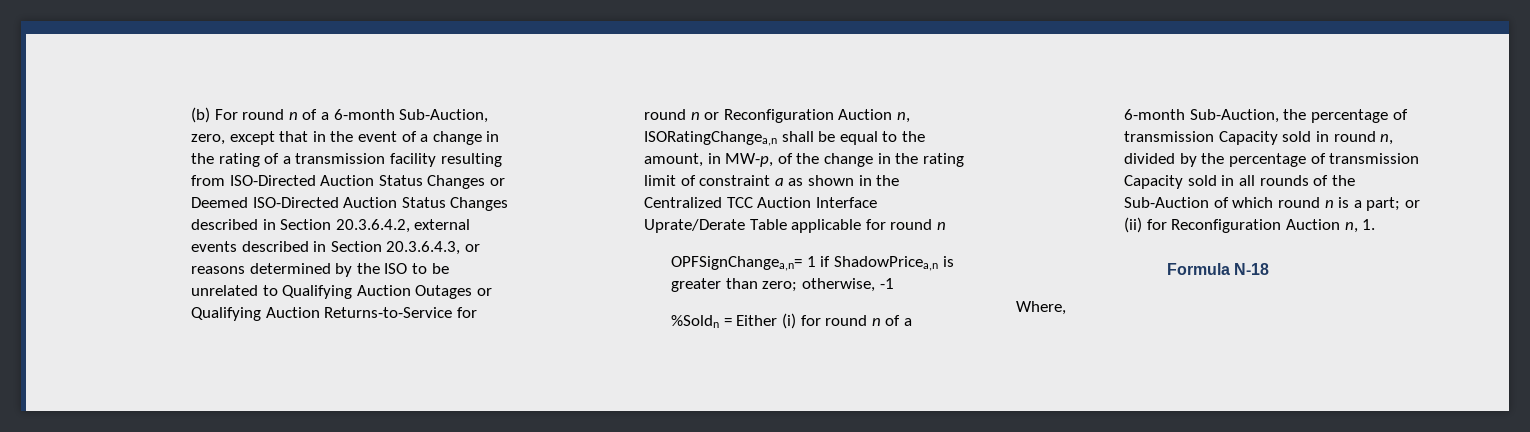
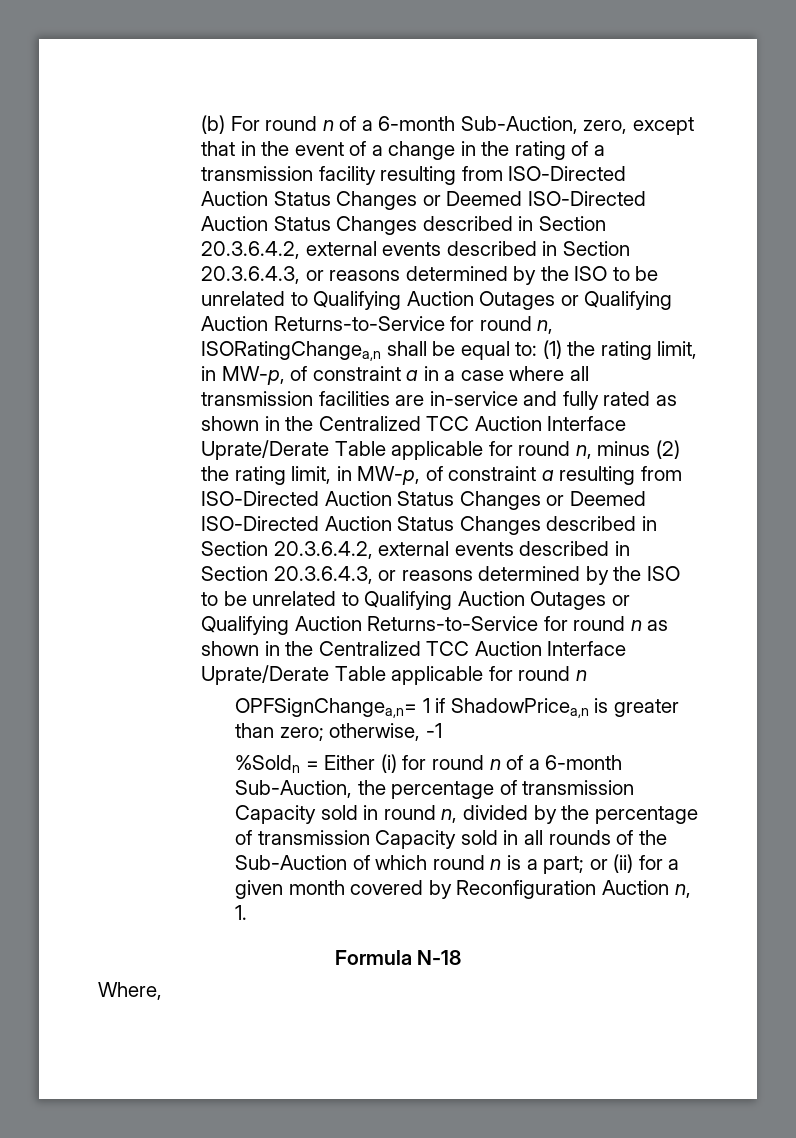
- (b) For round n of a 6-month Sub-Auction, zero, except that in the event of a change in the rating of a transmission facility resulting from ISO-Directed Auction Status Changes or Deemed ISO-Directed Auction Status Changes described in Section 20.3.6.4.2, external events described in Section 20.3.6.4.3, or reasons determined by the ISO to be unrelated to Qualifying Auction Outages or Qualifying Auction Returns-to-Service for round n or Reconfiguration Auction n, ISORatingChangea,n shall be equal to the amount, in MW-p, of the change in the rating limit of constraint a as shown in the Centralized TCC Auction Interface Uprate/Derate Table applicable for round n
+ (b) For round n of a 6-month Sub-Auction, zero, except that in the event of a change in the rating of a transmission facility resulting from ISO-Directed Auction Status Changes or Deemed ISO-Directed Auction Status Changes described in Section 20.3.6.4.2, external events described in Section 20.3.6.4.3, or reasons determined by the ISO to be unrelated to Qualifying Auction Outages or Qualifying Auction Returns-to-Service for round n, ISORatingChangea,n shall be equal to: (1) the rating limit, in MW-p, of constraint a in a case where all transmission facilities are in-service and fully rated as shown in the Centralized TCC Auction Interface Uprate/Derate Table applicable for round n, minus (2) the rating limit, in MW-p, of constraint a resulting from ISO-Directed Auction Status Changes or Deemed ISO-Directed Auction Status Changes described in Section 20.3.6.4.2, external events described in Section 20.3.6.4.3, or reasons determined by the ISO to be unrelated to Qualifying Auction Outages or Qualifying Auction Returns-to-Service for round n as shown in the Centralized TCC Auction Interface Uprate/Derate Table applicable for round n
- %Soldn = Either (i) for round n of a 6-month Sub-Auction, the percentage of transmission Capacity sold in round n, divided by the percentage of transmission Capacity sold in all rounds of the Sub-Auction of which round n is a part; or (ii) for Reconfiguration Auction n, 1.
+ %Soldn = Either (i) for round n of a 6-month Sub-Auction, the percentage of transmission Capacity sold in round n, divided by the percentage of transmission Capacity sold in all rounds of the Sub-Auction of which round n is a part; or (ii) for a given month covered by Reconfiguration Auction n, 1.

